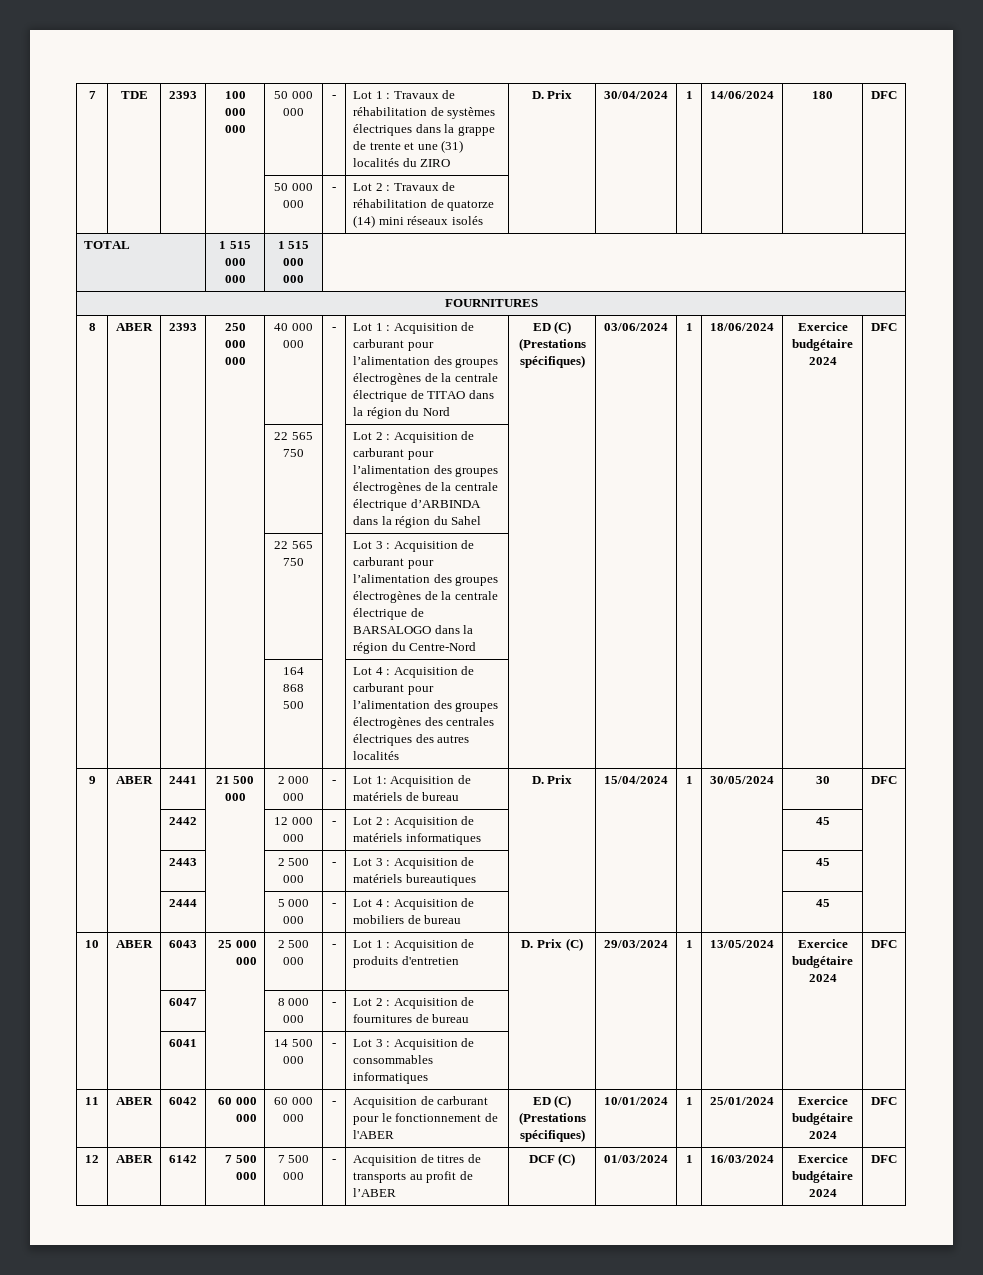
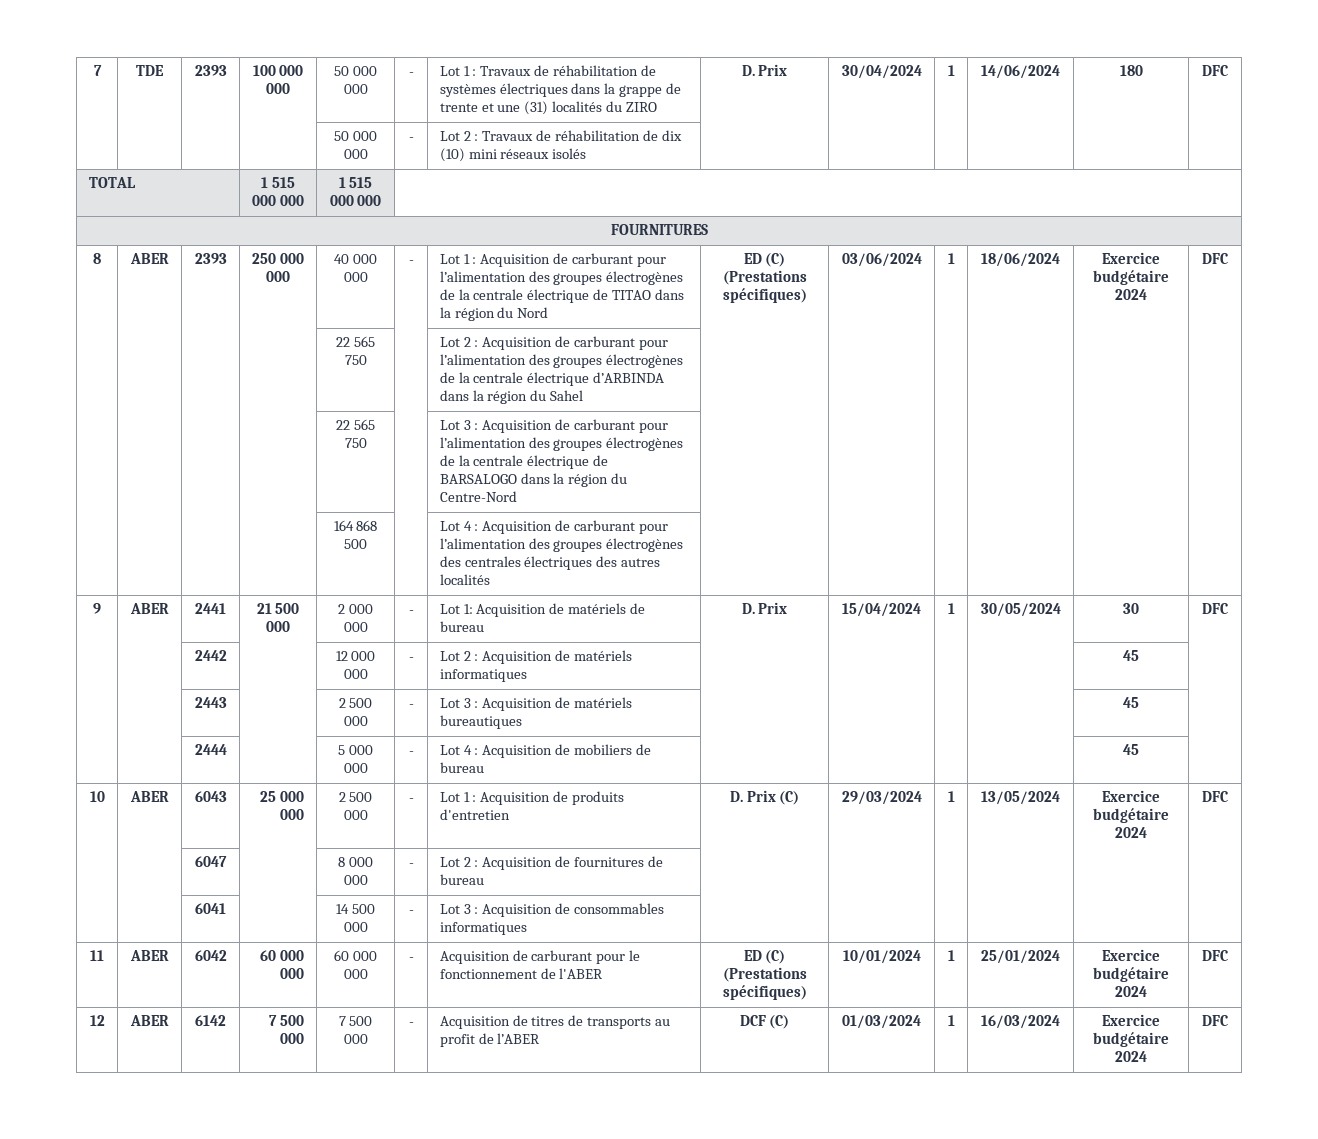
- | | | | 50 000 000 | - | Lot 2 : Travaux de réhabilitation de quatorze (14) mini réseaux isolés | | | | | |
+ | | | | 50 000 000 | - | Lot 2 : Travaux de réhabilitation de dix (10) mini réseaux isolés | | | | | |

